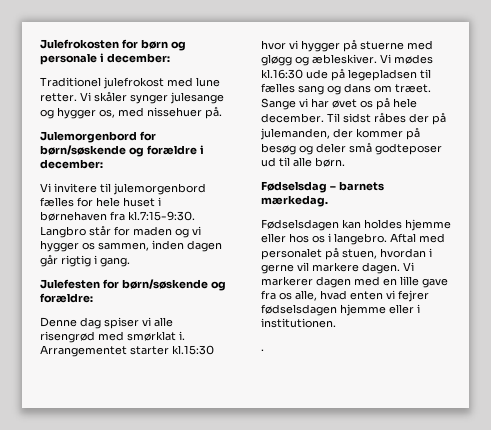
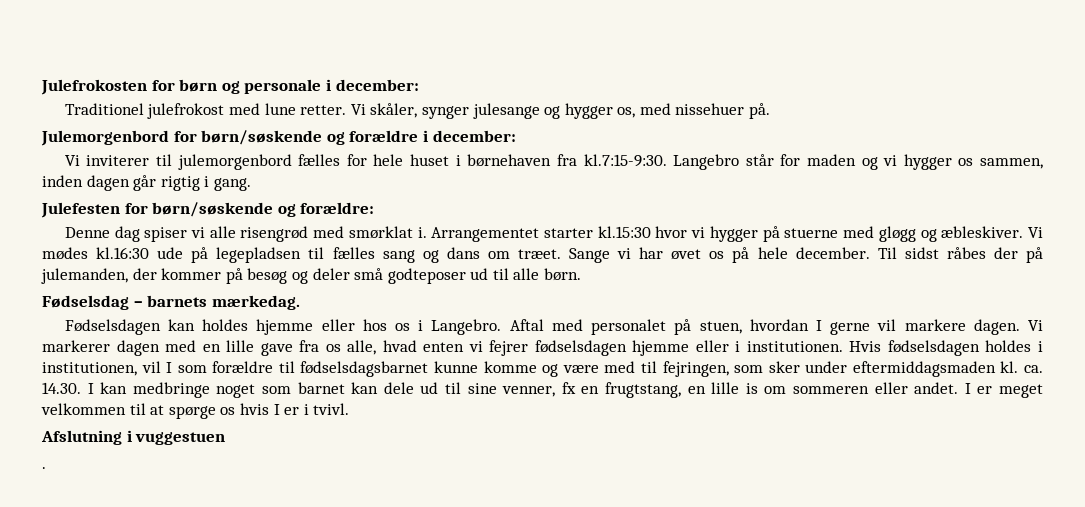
- Vi skåler synger julesange og hygger os, med nissehuer på.
+ Vi skåler, synger julesange og hygger os, med nissehuer på.
- Vi invitere til julemorgenbord fælles for hele huset i børnehaven fra kl.7:15-9:30. Langbro står for maden og vi hygger os sammen, inden dagen går rigtig i gang.
+ Vi inviterer til julemorgenbord fælles for hele huset i børnehaven fra kl.7:15-9:30. Langebro står for maden og vi hygger os sammen, inden dagen går rigtig i gang.
- Fødselsdagen kan holdes hjemme eller hos os i langebro.
+ Fødselsdagen kan holdes hjemme eller hos os i Langebro.
- Aftal med personalet på stuen, hvordan i gerne vil markere dagen.
+ Aftal med personalet på stuen, hvordan I gerne vil markere dagen.
+ Hvis fødselsdagen holdes i institutionen, vil I som forældre til fødselsdagsbarnet kunne komme og være med til fejringen, som sker under eftermiddagsmaden kl. ca. 14.30. I kan medbringe noget som barnet kan dele ud til sine venner, fx en frugtstang, en lille is om sommeren eller andet. I er meget velkommen til at spørge os hvis I er i tvivl.
+ Afslutning i vuggestuen

